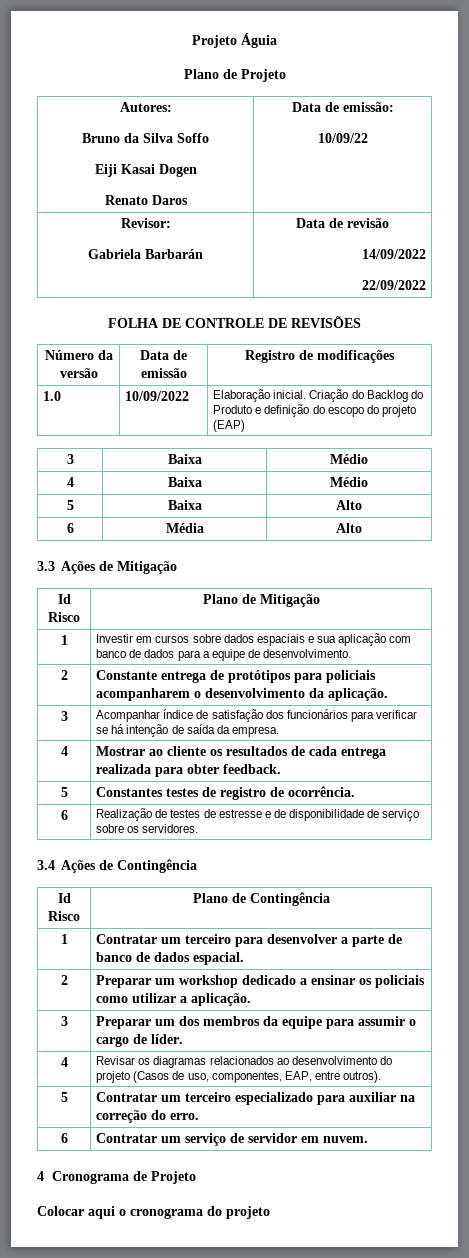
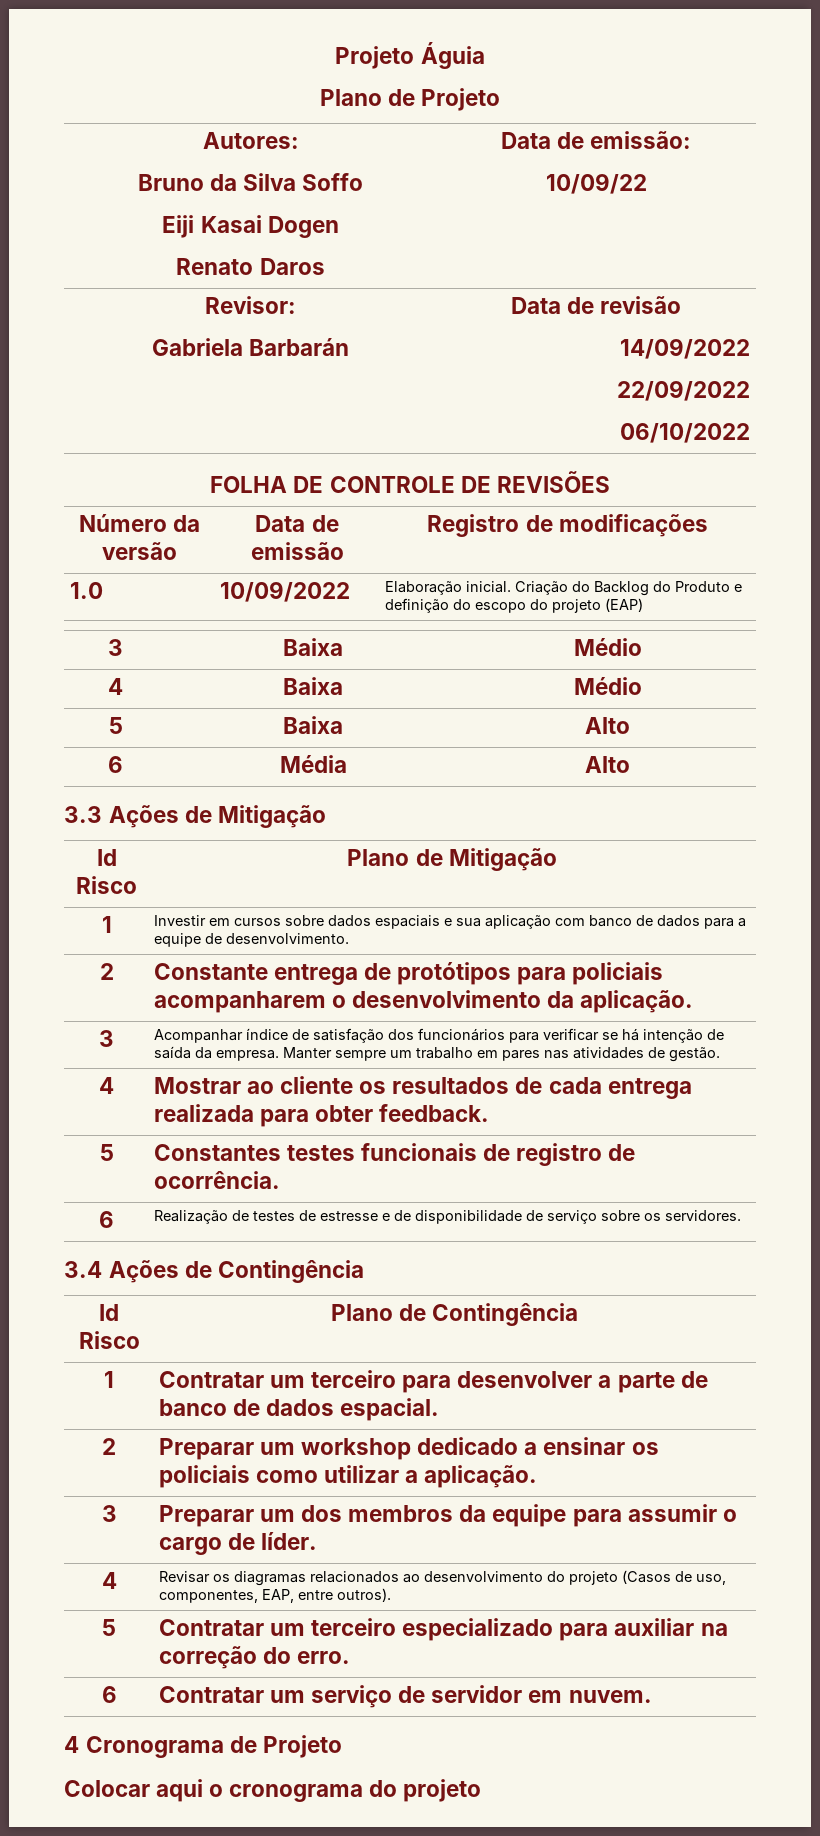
  Revisor:
  Gabriela Barbarán | Data de revisão
  14/09/2022
  22/09/2022
+ 06/10/2022
- 3 | Acompanhar índice de satisfação dos funcionários para verificar se há intenção de saída da empresa.
+ 3 | Acompanhar índice de satisfação dos funcionários para verificar se há intenção de saída da empresa. Manter sempre um trabalho em pares nas atividades de gestão.
- 5 | Constantes testes de registro de ocorrência.
+ 5 | Constantes testes funcionais de registro de ocorrência.

